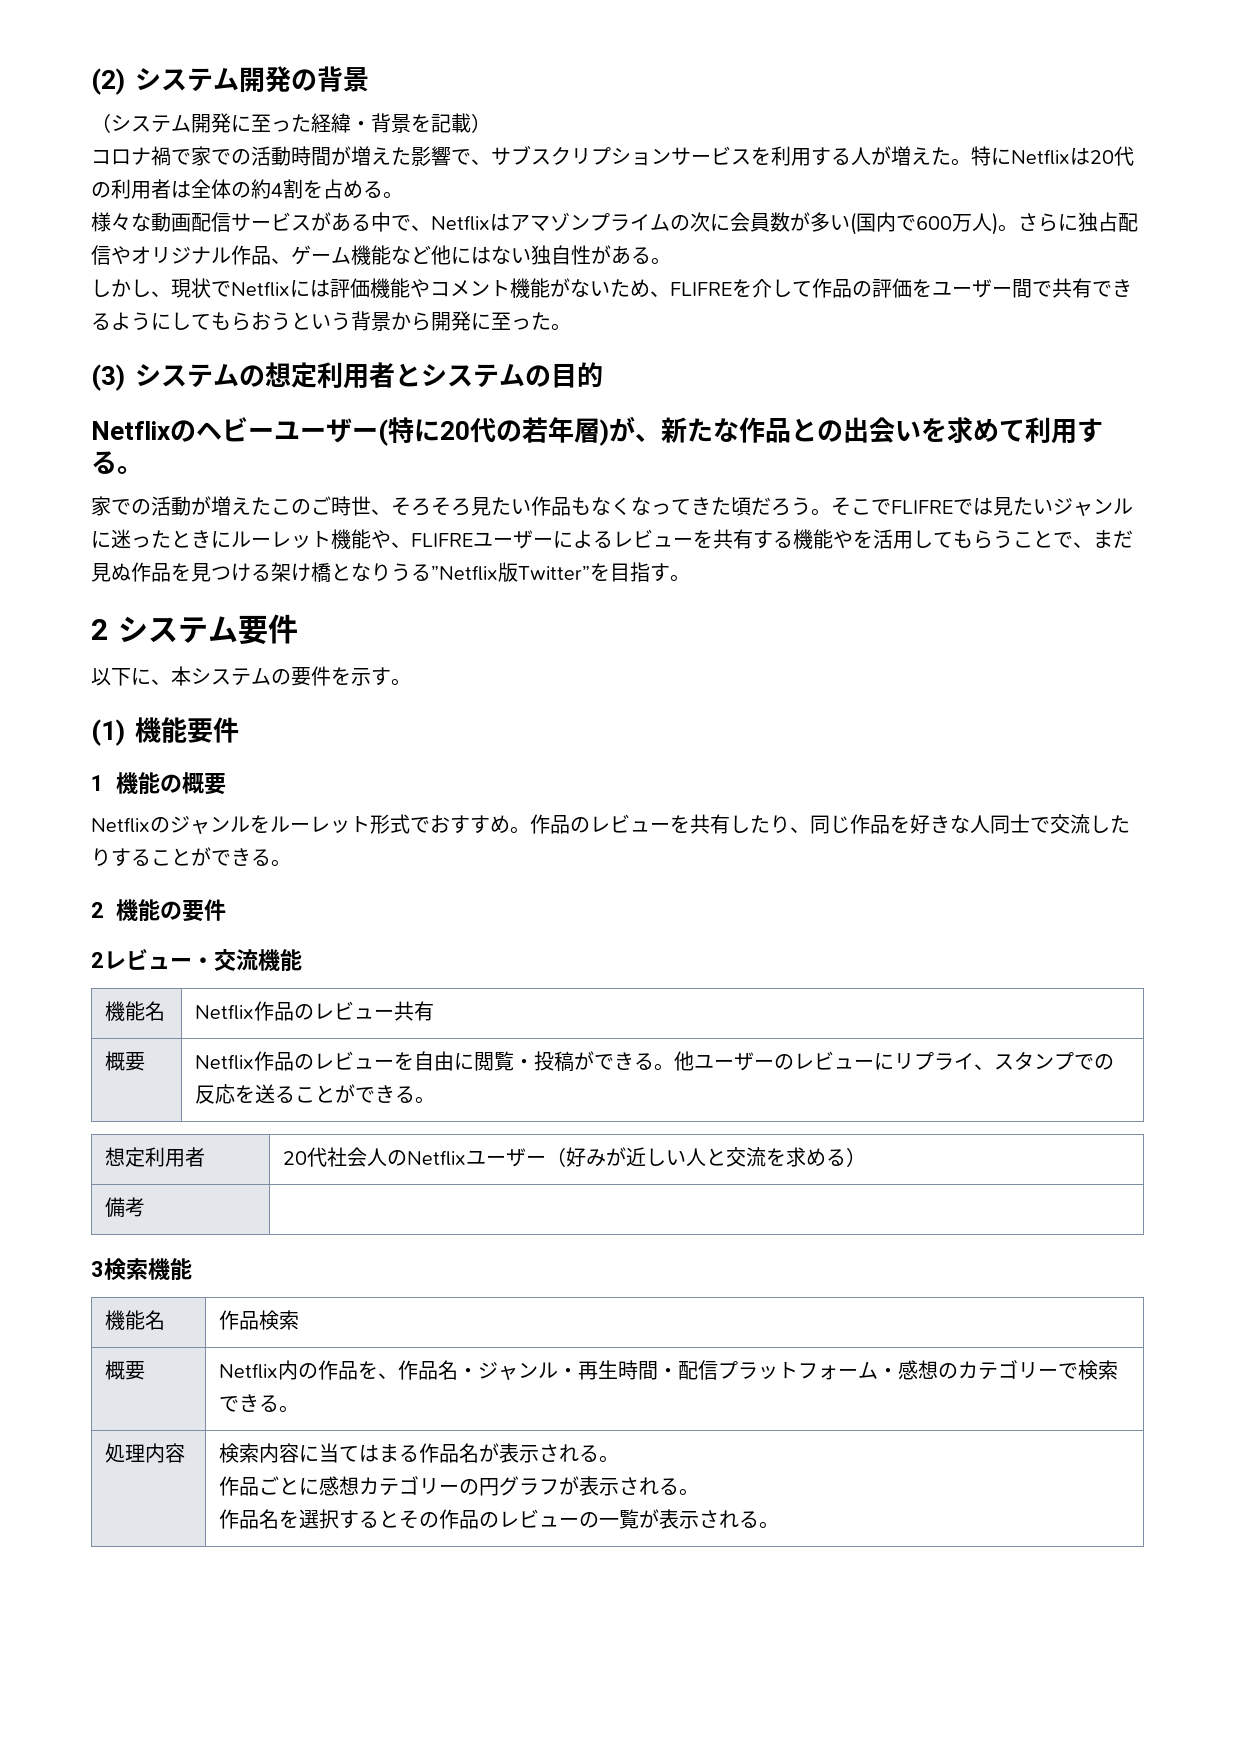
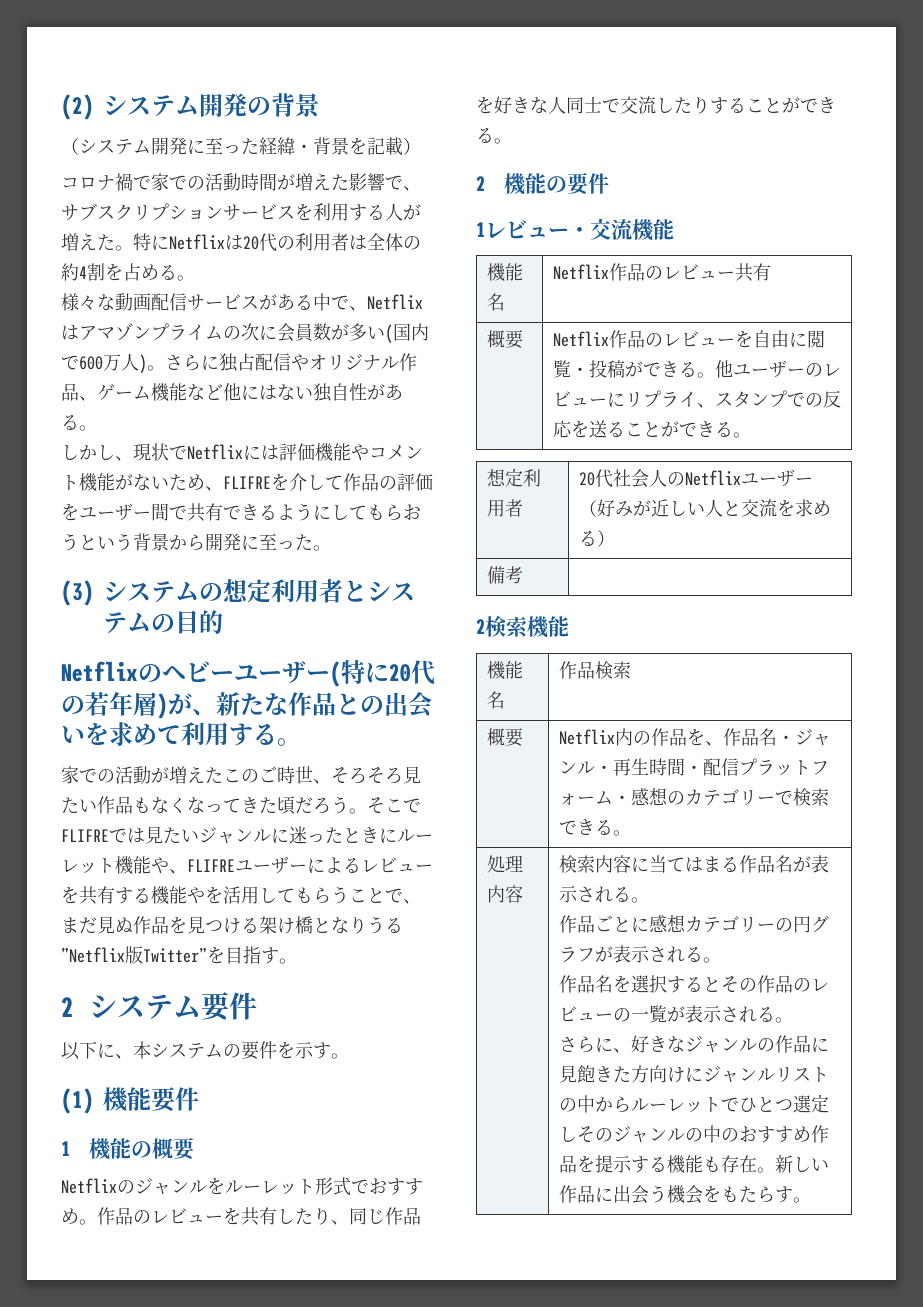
- 2レビュー・交流機能
+ 1レビュー・交流機能
- 3検索機能
+ 2検索機能
+ さらに、好きなジャンルの作品に見飽きた方向けにジャンルリストの中からルーレットでひとつ選定しそのジャンルの中のおすすめ作品を提示する機能も存在。新しい作品に出会う機会をもたらす。

